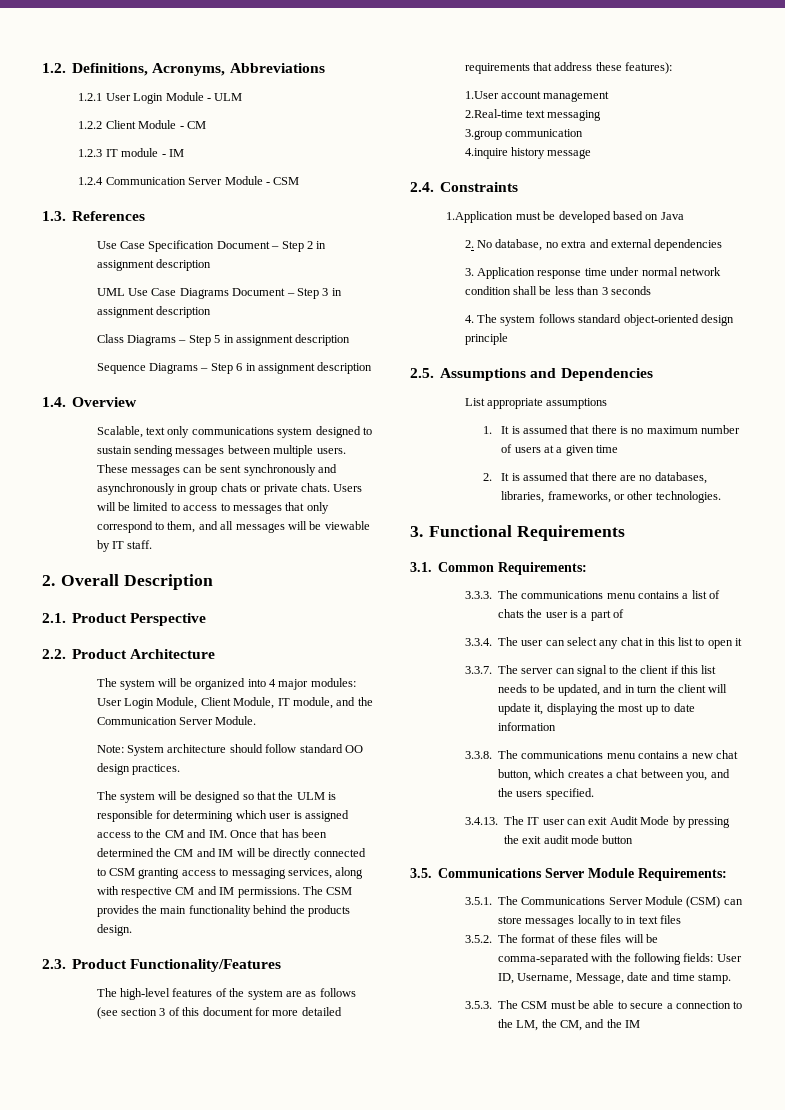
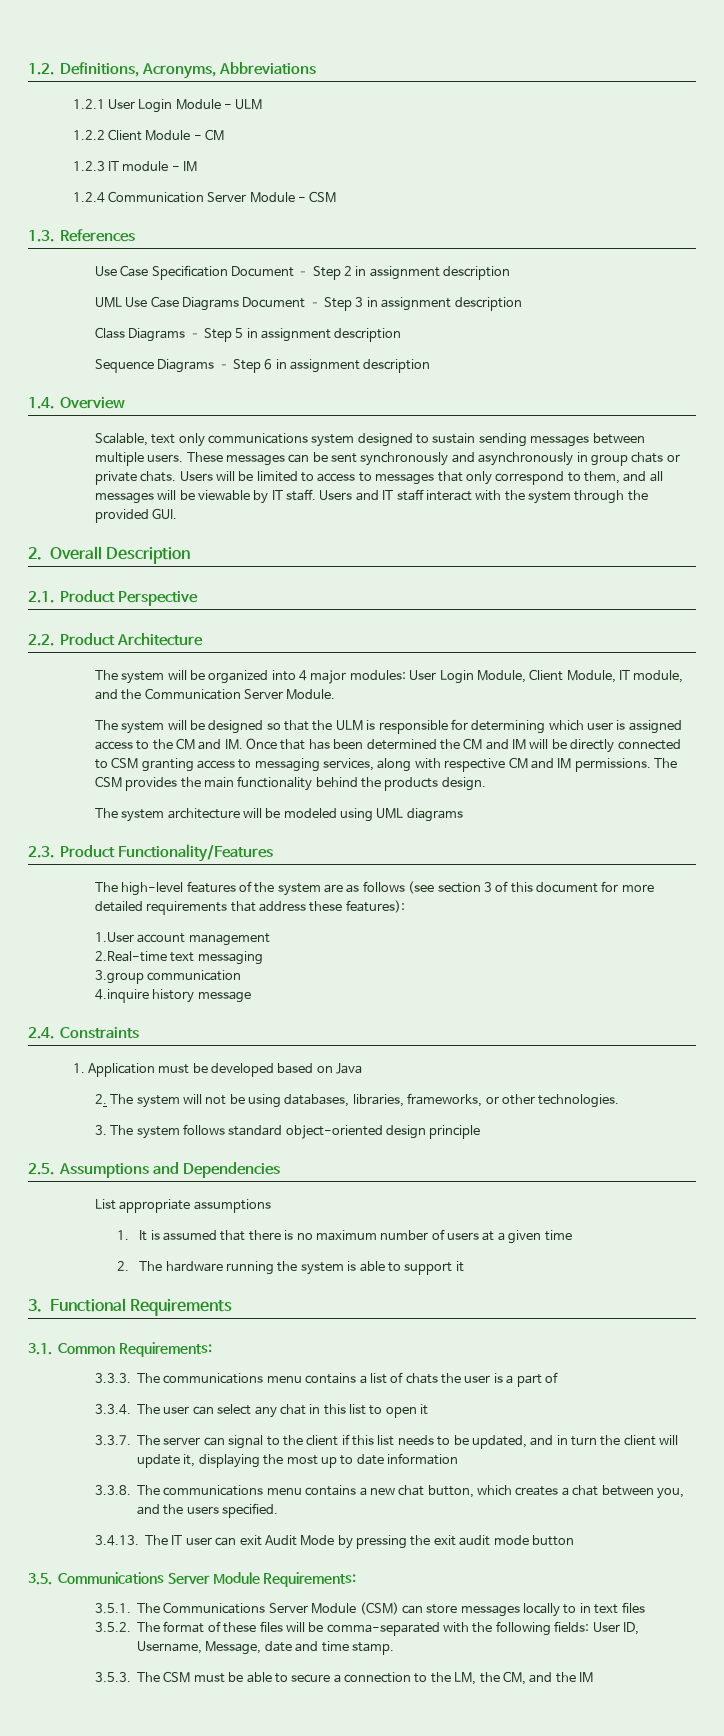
+ Users and IT staff interact with the system through the provided GUI.
- Note: System architecture should follow standard OO design practices.
+ The system architecture will be modeled using UML diagrams
- 1.Application must be developed based on Java
+ 1. Application must be developed based on Java
- 2. No database, no extra and external dependencies
- 3. Application response time under normal network condition shall be less than 3 seconds
- 4. The system follows standard object-oriented design principle
+ 2. The system will not be using databases, libraries, frameworks, or other technologies.
+ 3. The system follows standard object-oriented design principle
- 2. It is assumed that there are no databases, libraries, frameworks, or other technologies.
+ 2. The hardware running the system is able to support it

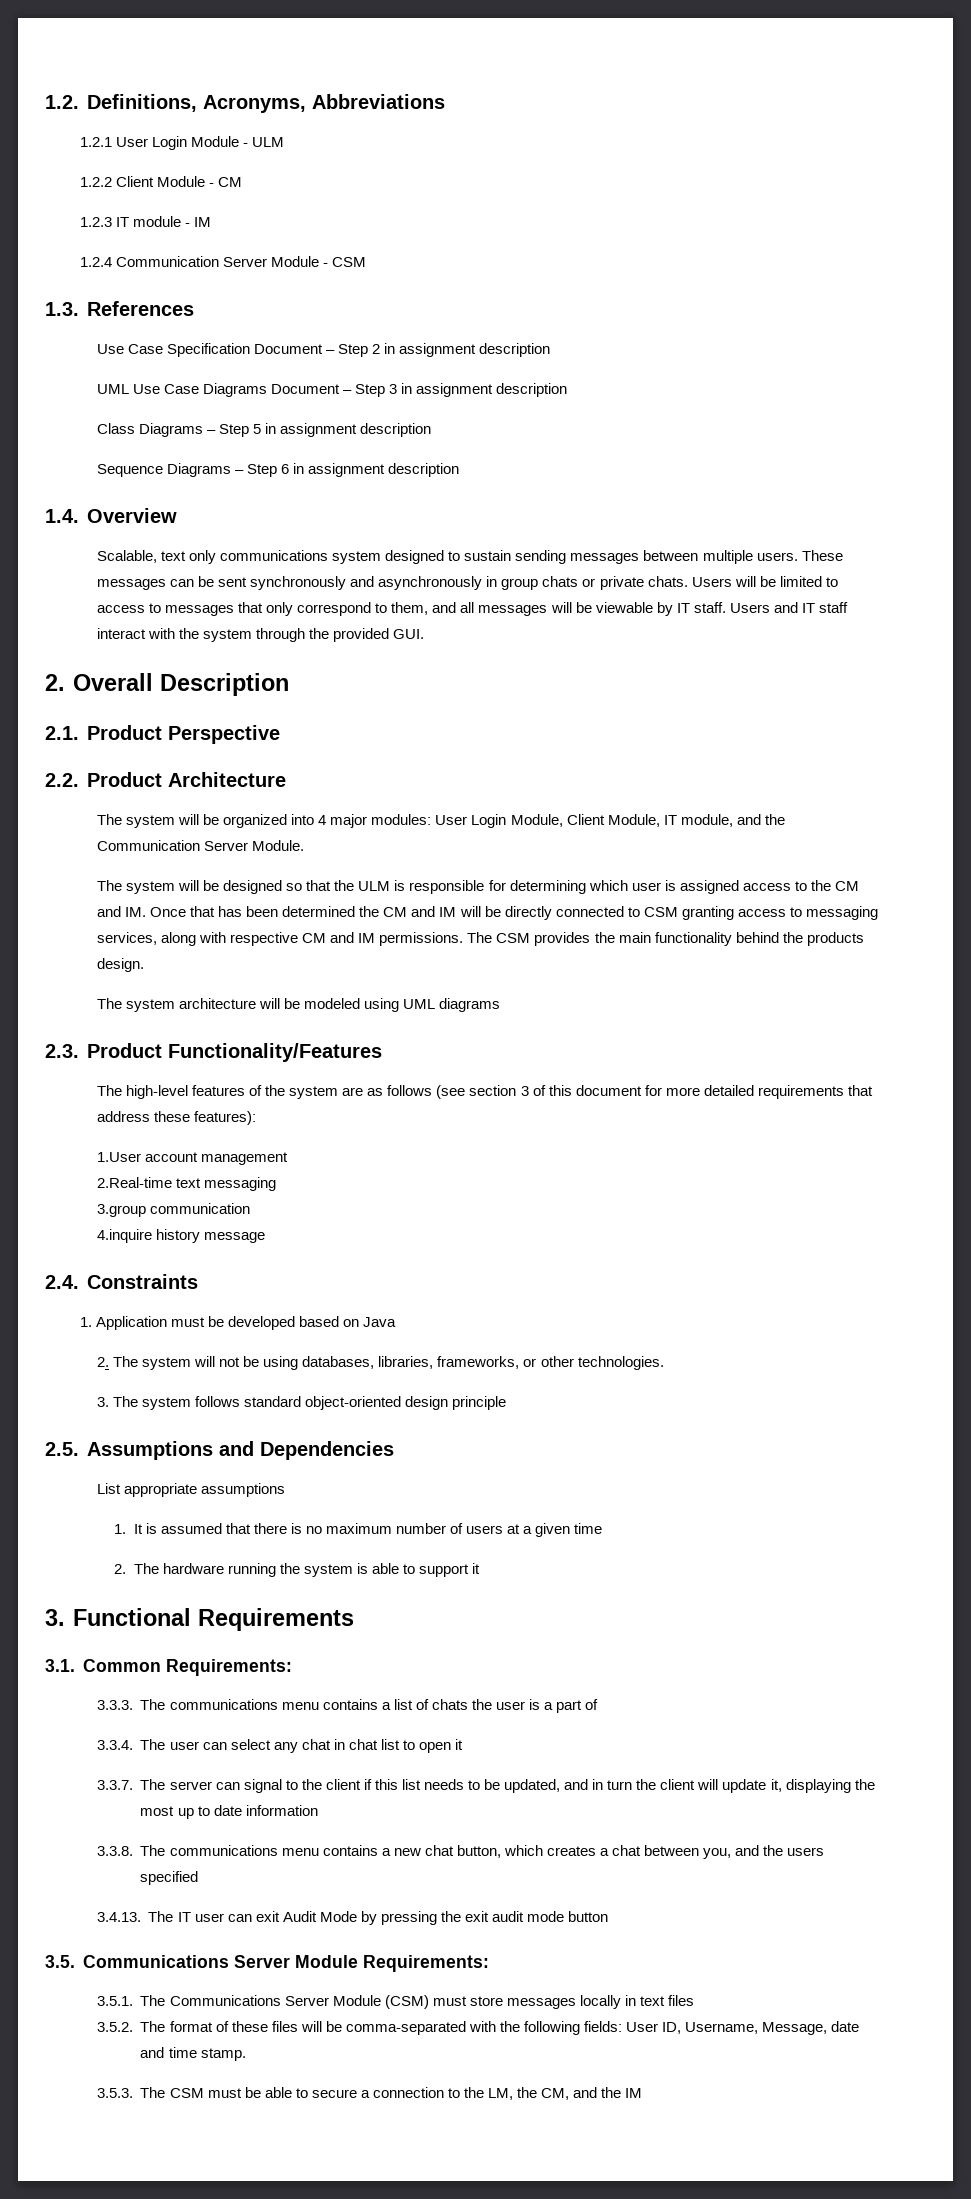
- 3.3.4. The user can select any chat in this list to open it
+ 3.3.4. The user can select any chat in chat list to open it
- 3.3.8. The communications menu contains a new chat button, which creates a chat between you, and the users specified.
+ 3.3.8. The communications menu contains a new chat button, which creates a chat between you, and the users specified
- 3.5.1. The Communications Server Module (CSM) can store messages locally to in text files
+ 3.5.1. The Communications Server Module (CSM) must store messages locally in text files

